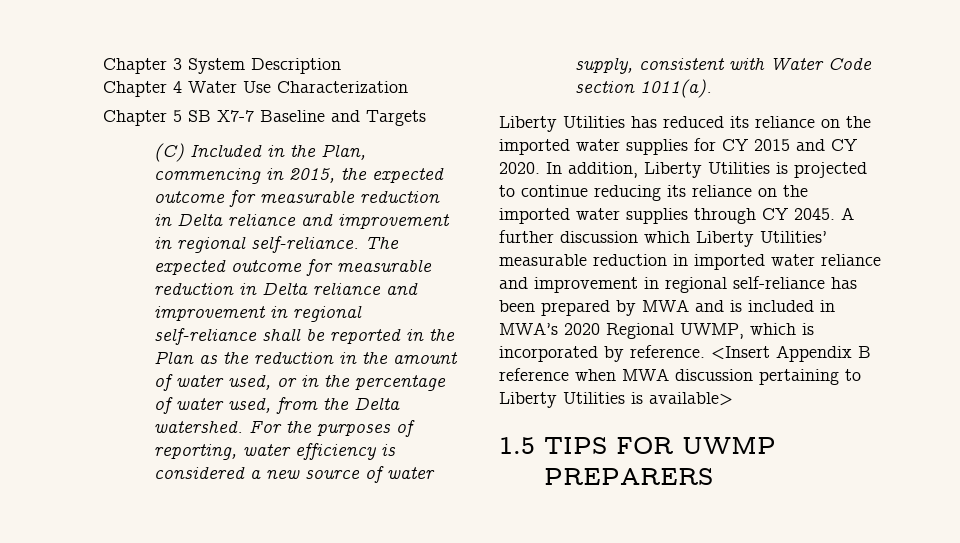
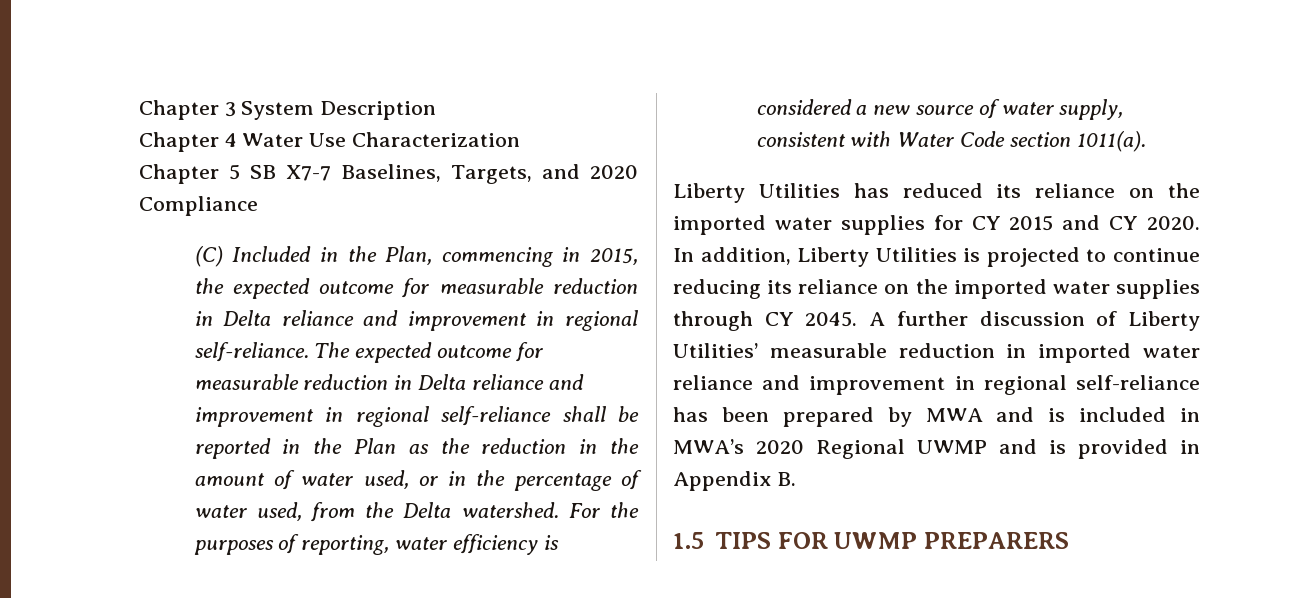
- Chapter 5 SB X7-7 Baseline and Targets
+ Chapter 5 SB X7-7 Baselines, Targets, and 2020 Compliance
- A further discussion which Liberty Utilities’ measurable reduction in imported water reliance and improvement in regional self-reliance has been prepared by MWA and is included in MWA’s 2020 Regional UWMP, which is incorporated by reference. <Insert Appendix B reference when MWA discussion pertaining to Liberty Utilities is available>
+ A further discussion of Liberty Utilities’ measurable reduction in imported water reliance and improvement in regional self-reliance has been prepared by MWA and is included in MWA’s 2020 Regional UWMP and is provided in Appendix B.

